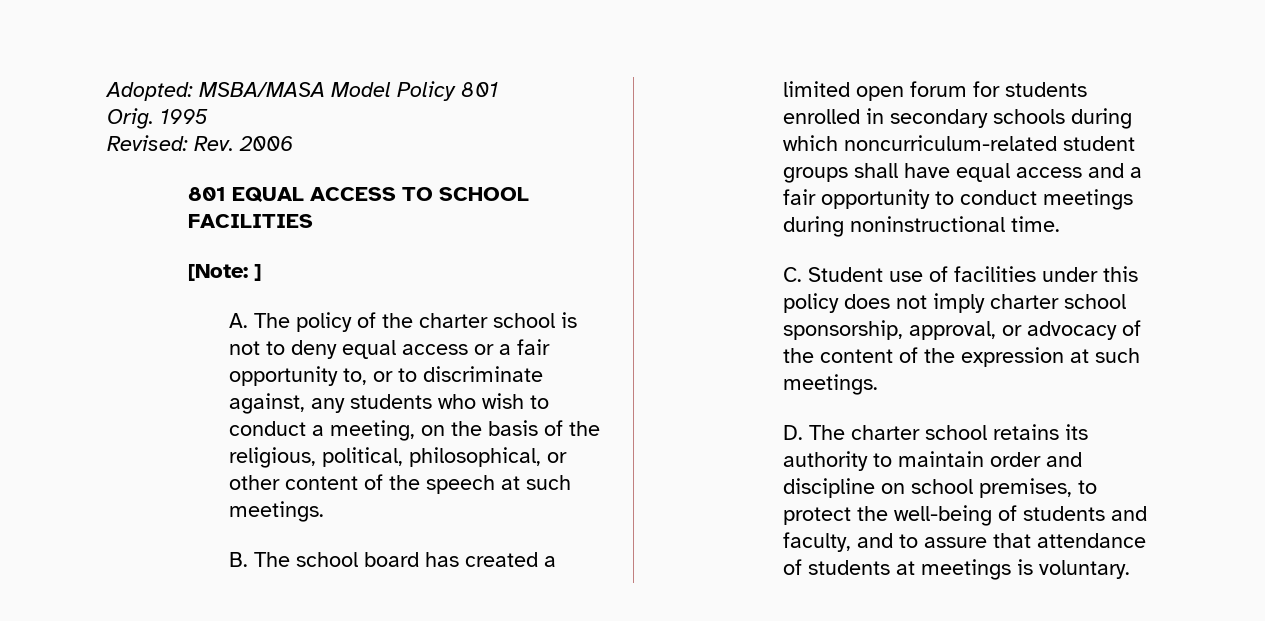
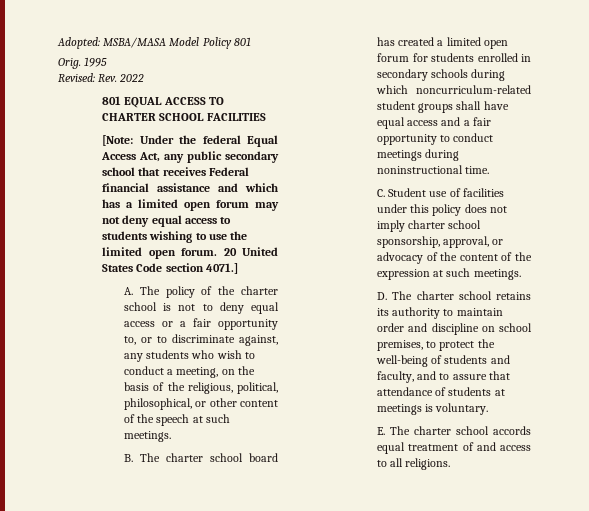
- Revised: Rev. 2006
+ Revised: Rev. 2022
- 801 EQUAL ACCESS TO SCHOOL FACILITIES
+ 801 EQUAL ACCESS TO CHARTER SCHOOL FACILITIES
- [Note: ]
+ [Note: Under the federal Equal Access Act, any public secondary school that receives Federal financial assistance and which has a limited open forum may not deny equal access to students wishing to use the limited open forum. 20 United States Code section 4071.]
- B. The school board has created a limited open forum for students enrolled in secondary schools during which noncurriculum-related student groups shall have equal access and a fair opportunity to conduct meetings during noninstructional time.
+ B. The charter school board has created a limited open forum for students enrolled in secondary schools during which noncurriculum-related student groups shall have equal access and a fair opportunity to conduct meetings during noninstructional time.
+ E. The charter school accords equal treatment of and access to all religions.

